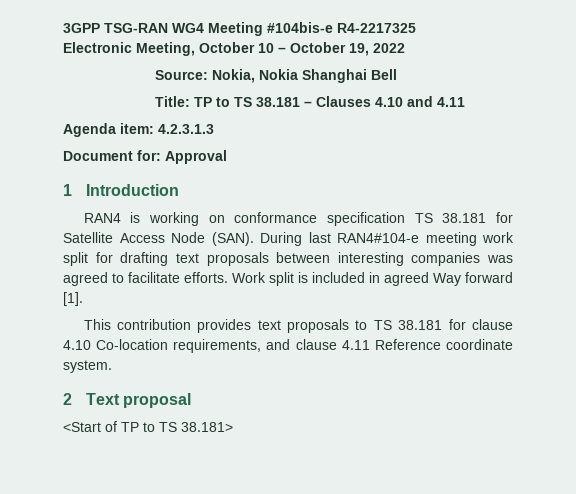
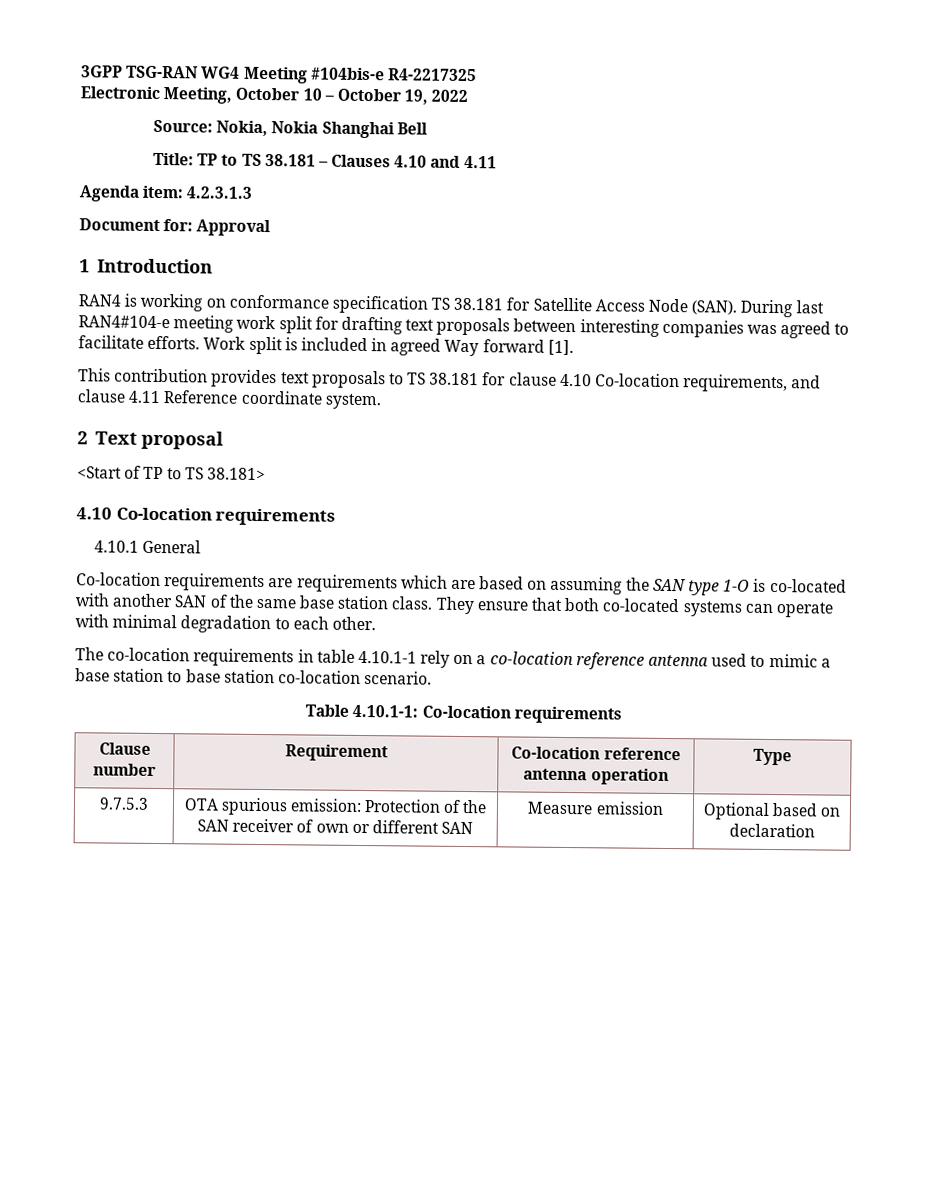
+ 4.10 Co-location requirements
+ 4.10.1 General
+ Co-location requirements are requirements which are based on assuming the SAN type 1-O is co-located with another SAN of the same base station class. They ensure that both co-located systems can operate with minimal degradation to each other.
+ The co-location requirements in table 4.10.1-1 rely on a co-location reference antenna used to mimic a base station to base station co-location scenario.
+ Table 4.10.1-1: Co-location requirements
+ Clause number | Requirement | Co-location reference antenna operation | Type
+ 9.7.5.3 | OTA spurious emission: Protection of the SAN receiver of own or different SAN | Measure emission | Optional based on declaration

